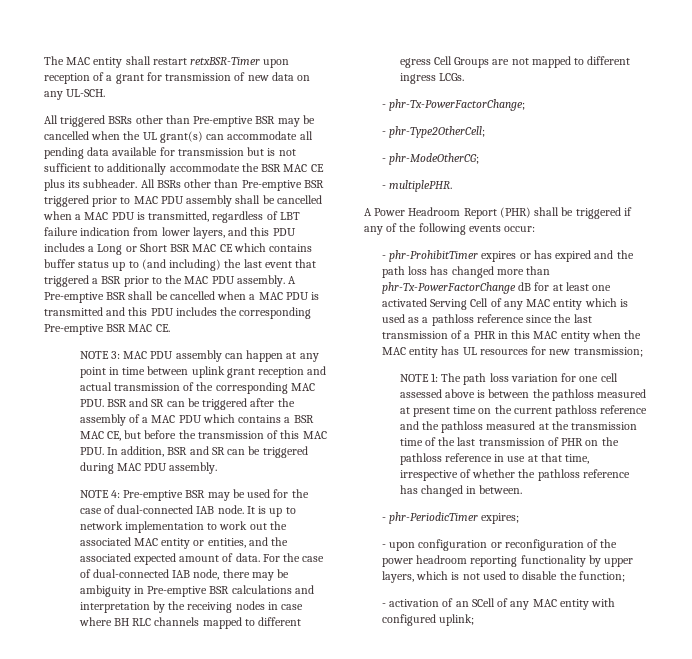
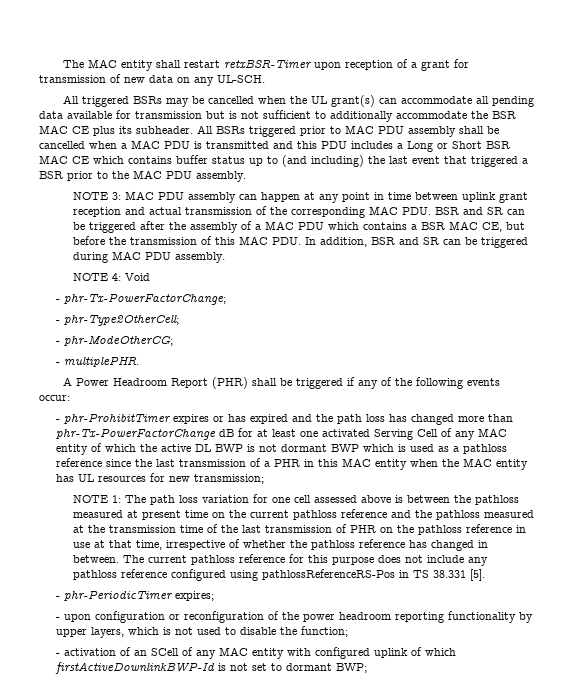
- All triggered BSRs other than Pre-emptive BSR may be cancelled when the UL grant(s) can accommodate all pending data available for transmission but is not sufficient to additionally accommodate the BSR MAC CE plus its subheader.
+ All triggered BSRs may be cancelled when the UL grant(s) can accommodate all pending data available for transmission but is not sufficient to additionally accommodate the BSR MAC CE plus its subheader.
- All BSRs other than Pre-emptive BSR triggered prior to MAC PDU assembly shall be cancelled when a MAC PDU is transmitted, regardless of LBT failure indication from lower layers, and this PDU includes a Long or Short BSR MAC CE which contains buffer status up to (and including) the last event that triggered a BSR prior to the MAC PDU assembly. A Pre-emptive BSR shall be cancelled when a MAC PDU is transmitted and this PDU includes the corresponding Pre-emptive BSR MAC CE.
+ All BSRs triggered prior to MAC PDU assembly shall be cancelled when a MAC PDU is transmitted and this PDU includes a Long or Short BSR MAC CE which contains buffer status up to (and including) the last event that triggered a BSR prior to the MAC PDU assembly.
- NOTE 4: Pre-emptive BSR may be used for the case of dual-connected IAB node. It is up to network implementation to work out the associated MAC entity or entities, and the associated expected amount of data. For the case of dual-connected IAB node, there may be ambiguity in Pre-emptive BSR calculations and interpretation by the receiving nodes in case where BH RLC channels mapped to different egress Cell Groups are not mapped to different ingress LCGs.
+ NOTE 4: Void
- - phr-ProhibitTimer expires or has expired and the path loss has changed more than phr-Tx-PowerFactorChange dB for at least one activated Serving Cell of any MAC entity which is used as a pathloss reference since the last transmission of a PHR in this MAC entity when the MAC entity has UL resources for new transmission;
+ - phr-ProhibitTimer expires or has expired and the path loss has changed more than phr-Tx-PowerFactorChange dB for at least one activated Serving Cell of any MAC entity of which the active DL BWP is not dormant BWP which is used as a pathloss reference since the last transmission of a PHR in this MAC entity when the MAC entity has UL resources for new transmission;
+ The current pathloss reference for this purpose does not include any pathloss reference configured using pathlossReferenceRS-Pos in TS 38.331 [5].
- - activation of an SCell of any MAC entity with configured uplink;
+ - activation of an SCell of any MAC entity with configured uplink of which firstActiveDownlinkBWP-Id is not set to dormant BWP;

